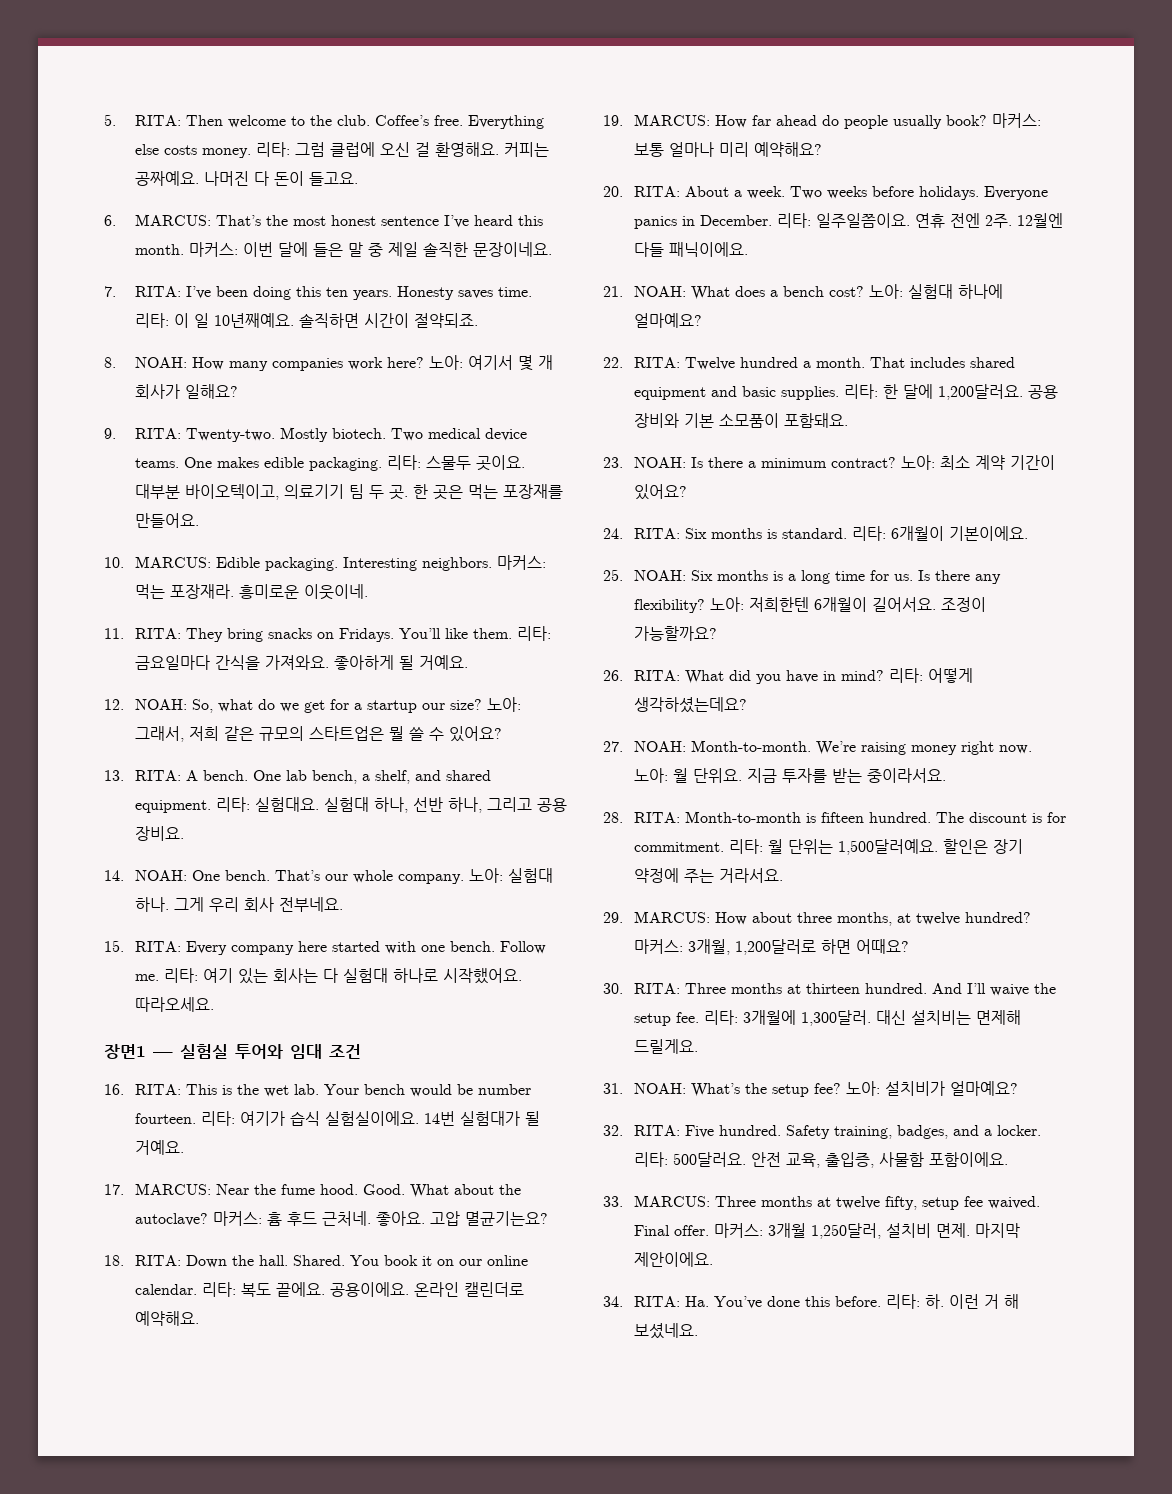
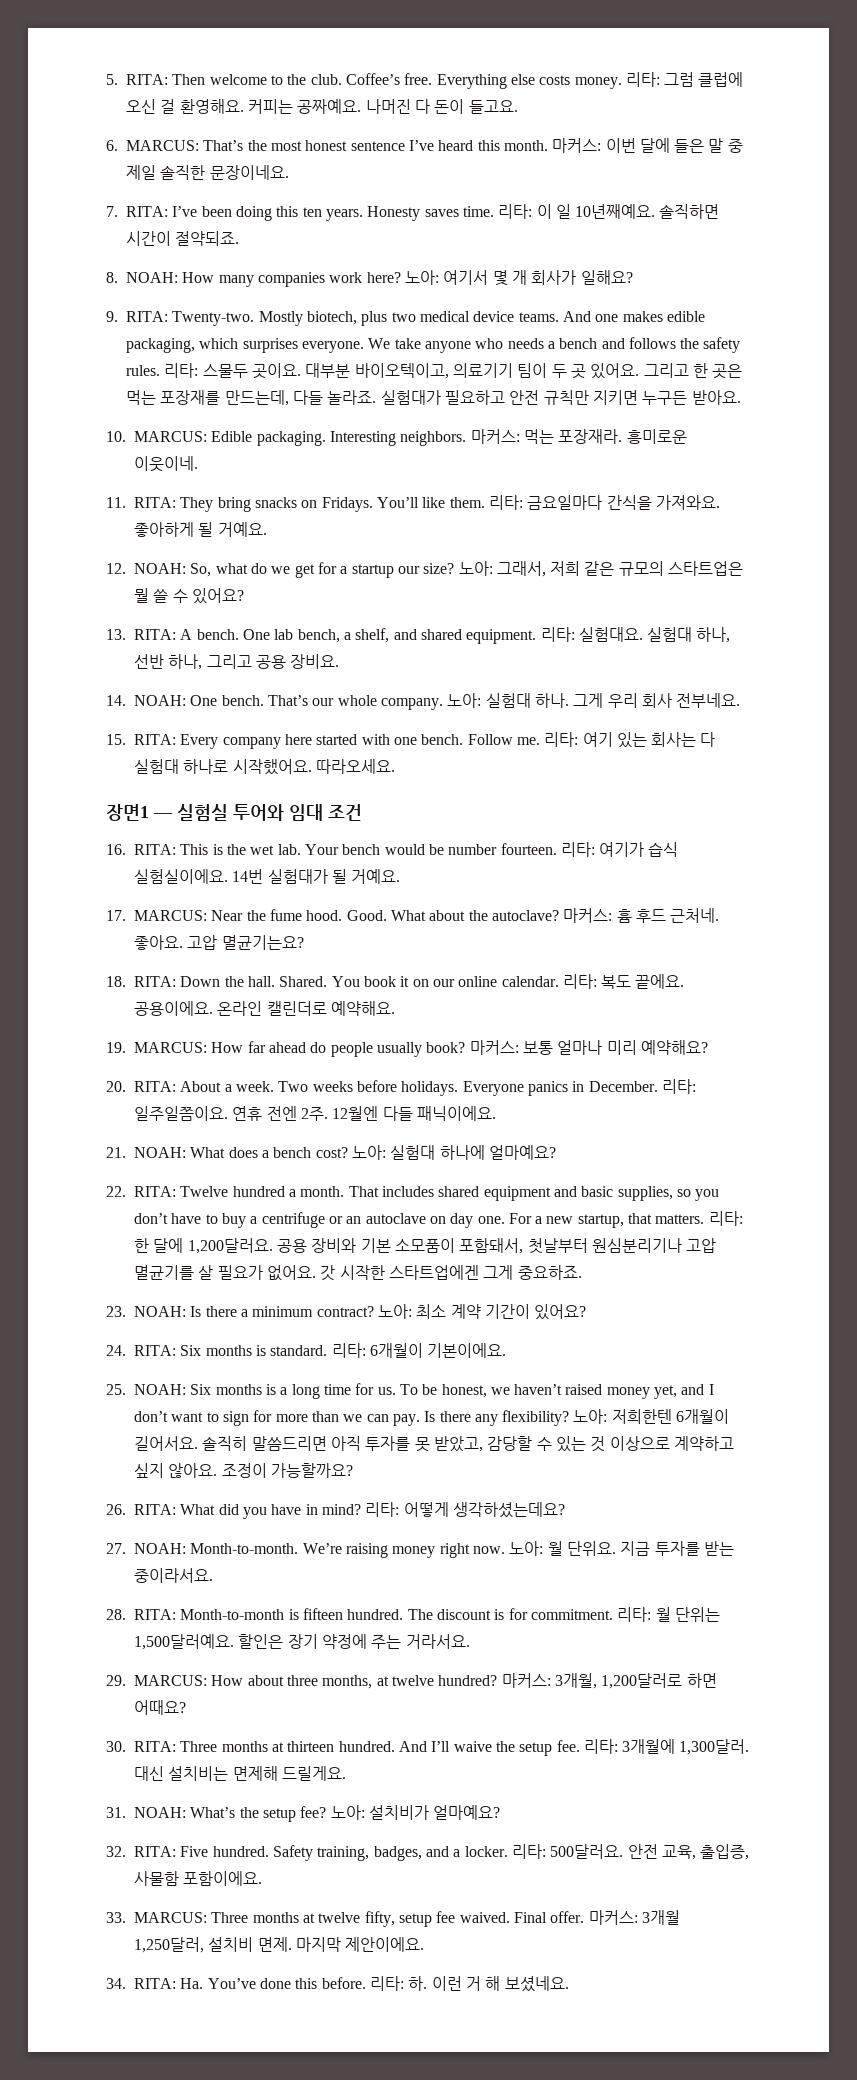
- Mostly biotech. Two medical device teams. One makes edible packaging.
+ Mostly biotech, plus two medical device teams. And one makes edible packaging, which surprises everyone. We take anyone who needs a bench and follows the safety rules.
- 대부분 바이오텍이고, 의료기기 팀 두 곳. 한 곳은 먹는 포장재를 만들어요.
+ 대부분 바이오텍이고, 의료기기 팀이 두 곳 있어요. 그리고 한 곳은 먹는 포장재를 만드는데, 다들 놀라죠. 실험대가 필요하고 안전 규칙만 지키면 누구든 받아요.
- That includes shared equipment and basic supplies.
+ That includes shared equipment and basic supplies, so you don’t have to buy a centrifuge or an autoclave on day one. For a new startup, that matters.
- 공용 장비와 기본 소모품이 포함돼요.
+ 공용 장비와 기본 소모품이 포함돼서, 첫날부터 원심분리기나 고압 멸균기를 살 필요가 없어요. 갓 시작한 스타트업에겐 그게 중요하죠.
+ To be honest, we haven’t raised money yet, and I don’t want to sign for more than we can pay.
+ 솔직히 말씀드리면 아직 투자를 못 받았고, 감당할 수 있는 것 이상으로 계약하고 싶지 않아요.

